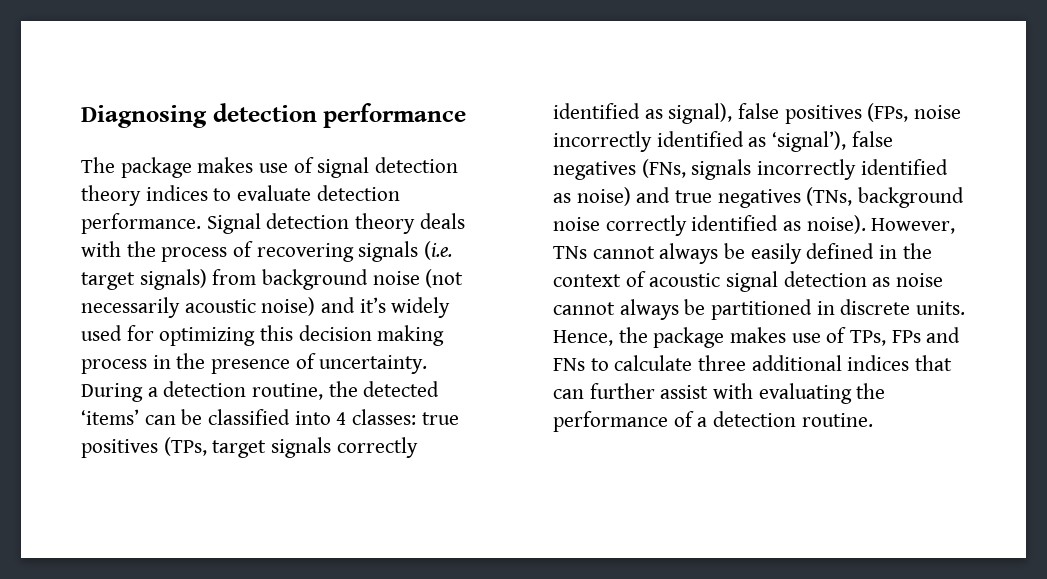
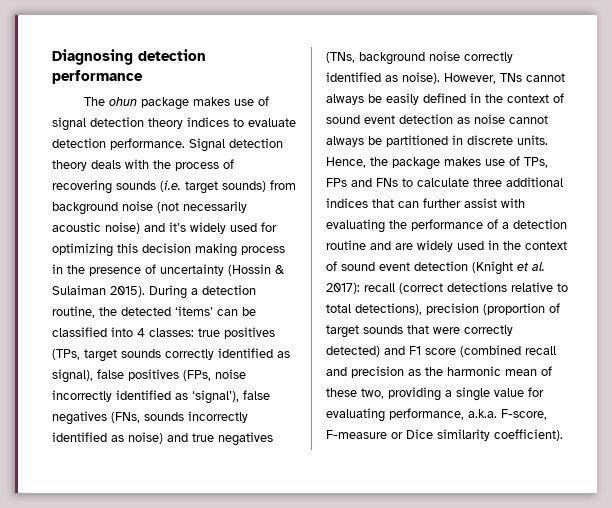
- The package makes use of signal detection theory indices to evaluate detection performance.
+ The ohun package makes use of signal detection theory indices to evaluate detection performance.
- Signal detection theory deals with the process of recovering signals (i.e. target signals) from background noise (not necessarily acoustic noise) and it’s widely used for optimizing this decision making process in the presence of uncertainty.
+ Signal detection theory deals with the process of recovering sounds (i.e. target sounds) from background noise (not necessarily acoustic noise) and it’s widely used for optimizing this decision making process in the presence of uncertainty (Hossin & Sulaiman 2015).
- During a detection routine, the detected ‘items’ can be classified into 4 classes: true positives (TPs, target signals correctly identified as signal), false positives (FPs, noise incorrectly identified as ‘signal’), false negatives (FNs, signals incorrectly identified as noise) and true negatives (TNs, background noise correctly identified as noise).
+ During a detection routine, the detected ‘items’ can be classified into 4 classes: true positives (TPs, target sounds correctly identified as signal), false positives (FPs, noise incorrectly identified as ‘signal’), false negatives (FNs, sounds incorrectly identified as noise) and true negatives (TNs, background noise correctly identified as noise).
- However, TNs cannot always be easily defined in the context of acoustic signal detection as noise cannot always be partitioned in discrete units.
+ However, TNs cannot always be easily defined in the context of sound event detection as noise cannot always be partitioned in discrete units.
- Hence, the package makes use of TPs, FPs and FNs to calculate three additional indices that can further assist with evaluating the performance of a detection routine.
+ Hence, the package makes use of TPs, FPs and FNs to calculate three additional indices that can further assist with evaluating the performance of a detection routine and are widely used in the context of sound event detection (Knight et al. 2017): recall (correct detections relative to total detections), precision (proportion of target sounds that were correctly detected) and F1 score (combined recall and precision as the harmonic mean of these two, providing a single value for evaluating performance, a.k.a. F-score, F-measure or Dice similarity coefficient).

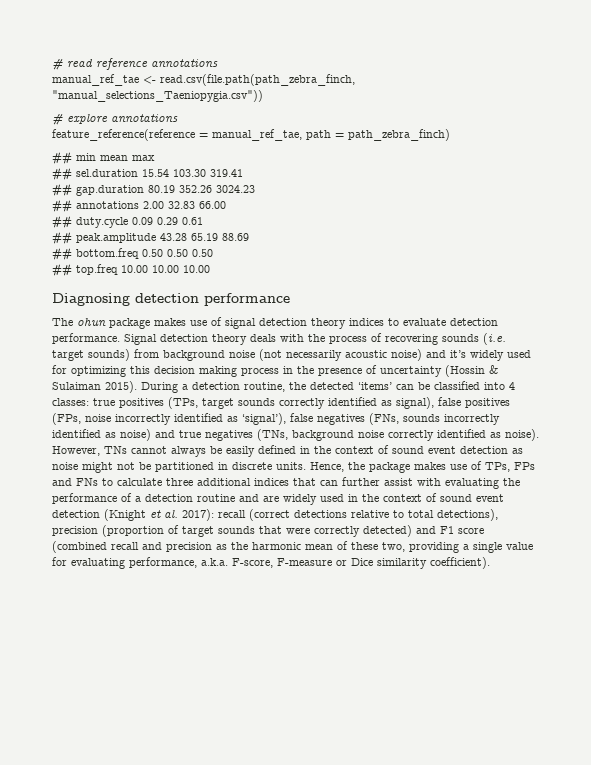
+ # read reference annotations
+ manual_ref_tae <- read.csv(file.path(path_zebra_finch, "manual_selections_Taeniopygia.csv"))
+ # explore annotations
+ feature_reference(reference = manual_ref_tae, path = path_zebra_finch)
+ ## min mean max
+ ## sel.duration 15.54 103.30 319.41
+ ## gap.duration 80.19 352.26 3024.23
+ ## annotations 2.00 32.83 66.00
+ ## duty.cycle 0.09 0.29 0.61
+ ## peak.amplitude 43.28 65.19 88.69
+ ## bottom.freq 0.50 0.50 0.50
+ ## top.freq 10.00 10.00 10.00
- However, TNs cannot always be easily defined in the context of sound event detection as noise cannot always be partitioned in discrete units.
+ However, TNs cannot always be easily defined in the context of sound event detection as noise might not be partitioned in discrete units.

